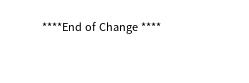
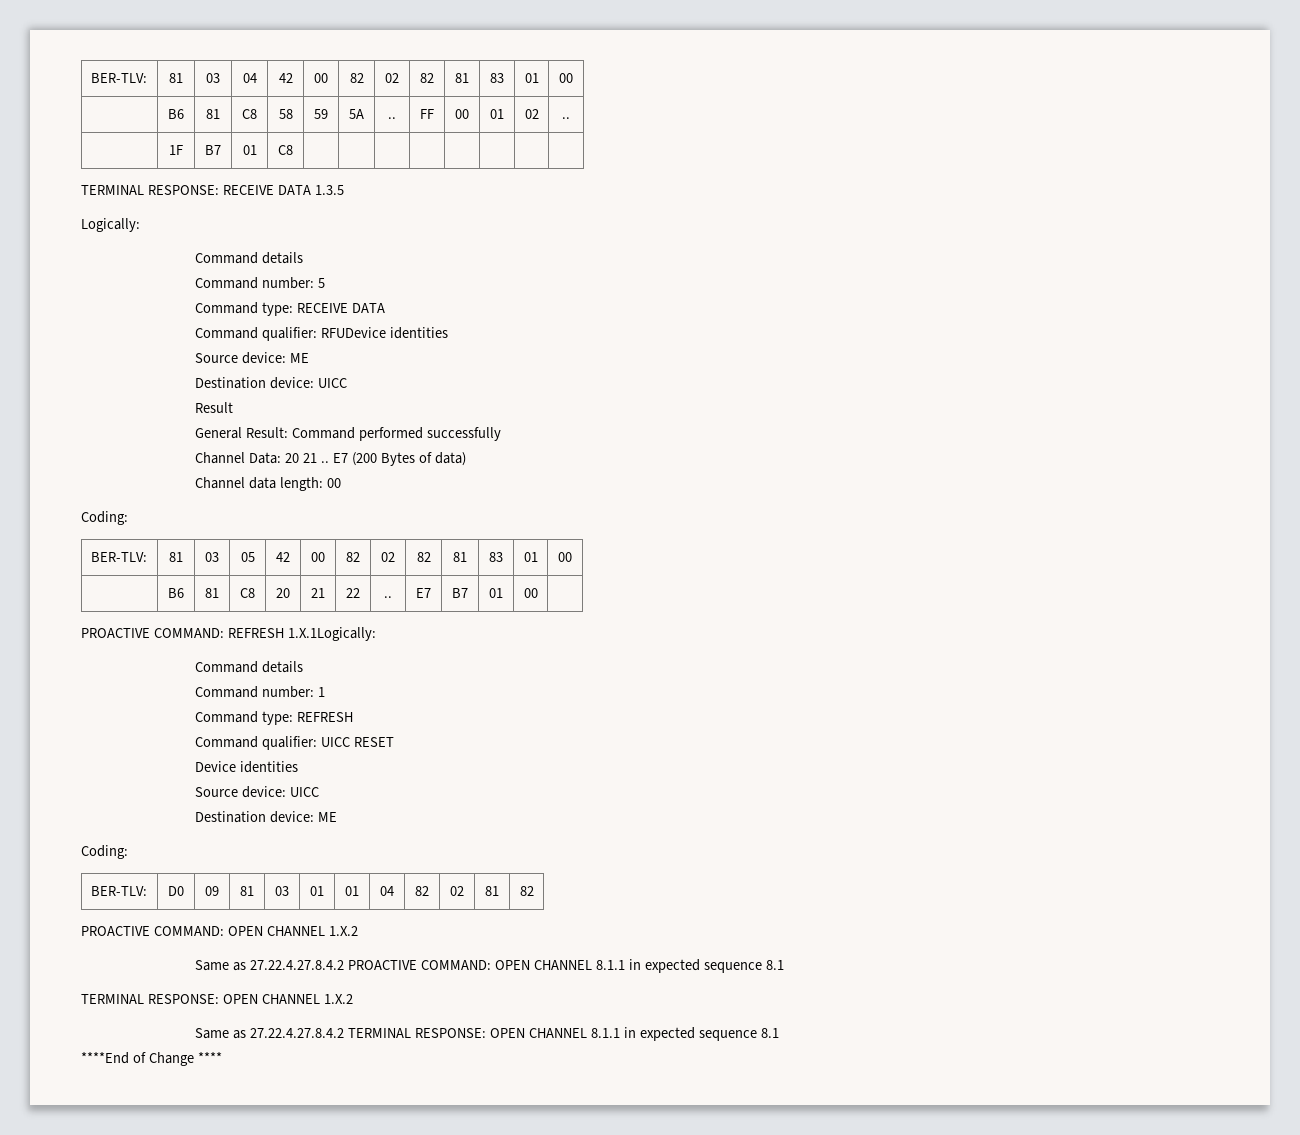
+ BER-TLV: | 81 | 03 | 04 | 42 | 00 | 82 | 02 | 82 | 81 | 83 | 01 | 00
+ | B6 | 81 | C8 | 58 | 59 | 5A | .. | FF | 00 | 01 | 02 | ..
+ | 1F | B7 | 01 | C8 | | | | | | | |
+ TERMINAL RESPONSE: RECEIVE DATA 1.3.5
+ Logically:
+ Command details
+ Command number: 5
+ Command type: RECEIVE DATA
+ Command qualifier: RFUDevice identities
+ Source device: ME
+ Destination device: UICC
+ Result
+ General Result: Command performed successfully
+ Channel Data: 20 21 .. E7 (200 Bytes of data)
+ Channel data length: 00
+ Coding:
+ BER-TLV: | 81 | 03 | 05 | 42 | 00 | 82 | 02 | 82 | 81 | 83 | 01 | 00
+ | B6 | 81 | C8 | 20 | 21 | 22 | .. | E7 | B7 | 01 | 00 |
+ PROACTIVE COMMAND: REFRESH 1.X.1Logically:
+ Command details
+ Command number: 1
+ Command type: REFRESH
+ Command qualifier: UICC RESET
+ Device identities
+ Source device: UICC
+ Destination device: ME
+ Coding:
+ BER-TLV: | D0 | 09 | 81 | 03 | 01 | 01 | 04 | 82 | 02 | 81 | 82
+ PROACTIVE COMMAND: OPEN CHANNEL 1.X.2
+ Same as 27.22.4.27.8.4.2 PROACTIVE COMMAND: OPEN CHANNEL 8.1.1 in expected sequence 8.1
+ TERMINAL RESPONSE: OPEN CHANNEL 1.X.2
+ Same as 27.22.4.27.8.4.2 TERMINAL RESPONSE: OPEN CHANNEL 8.1.1 in expected sequence 8.1

